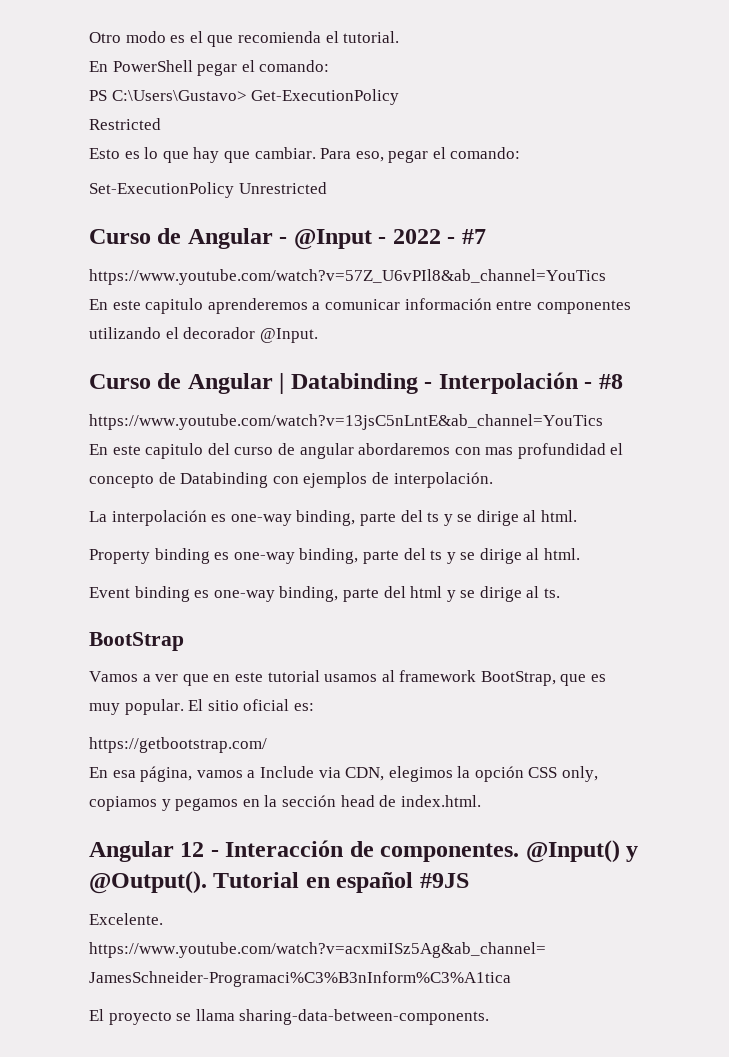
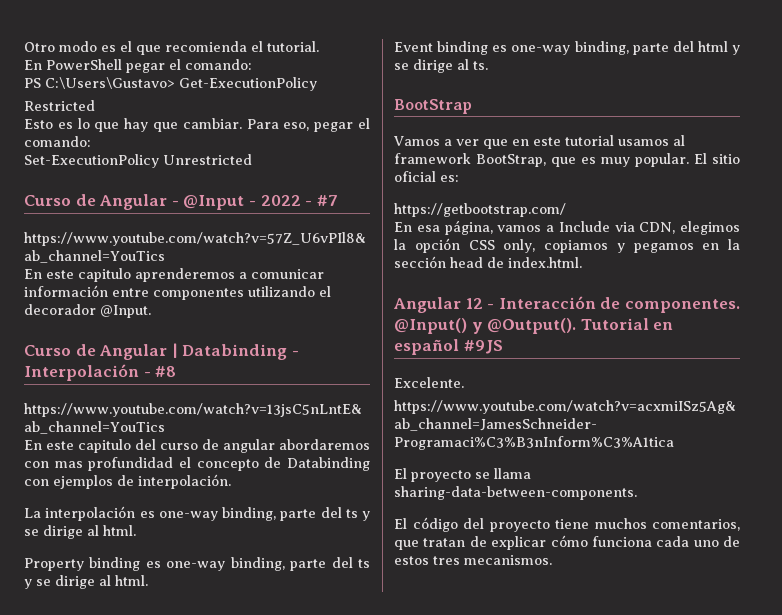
+ El código del proyecto tiene muchos comentarios, que tratan de explicar cómo funciona cada uno de estos tres mecanismos.

